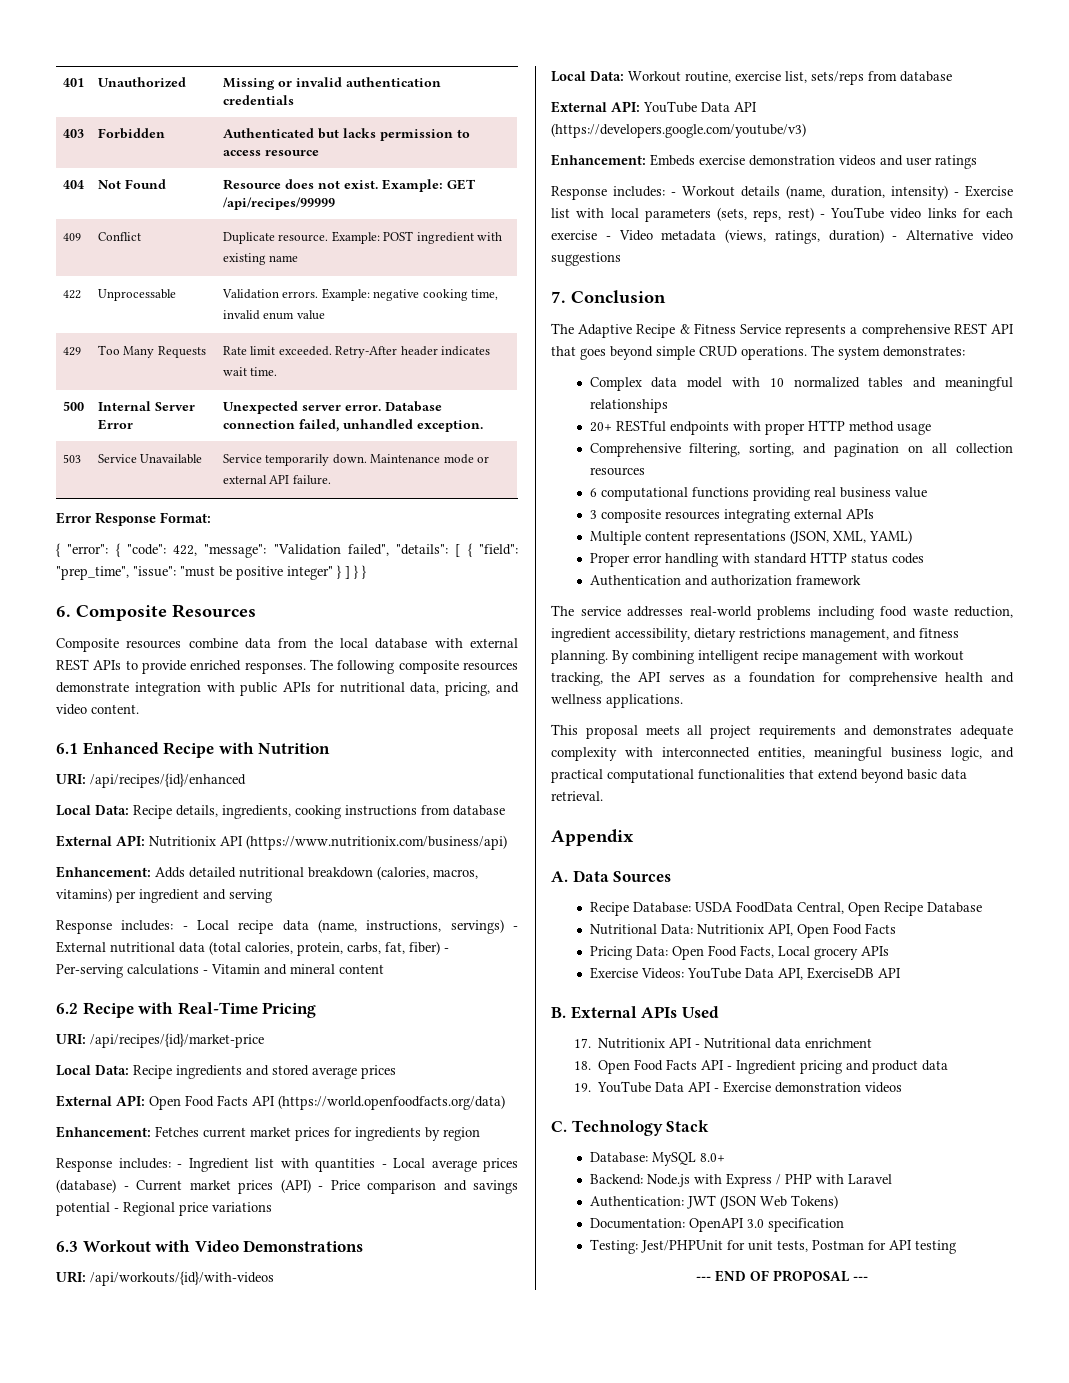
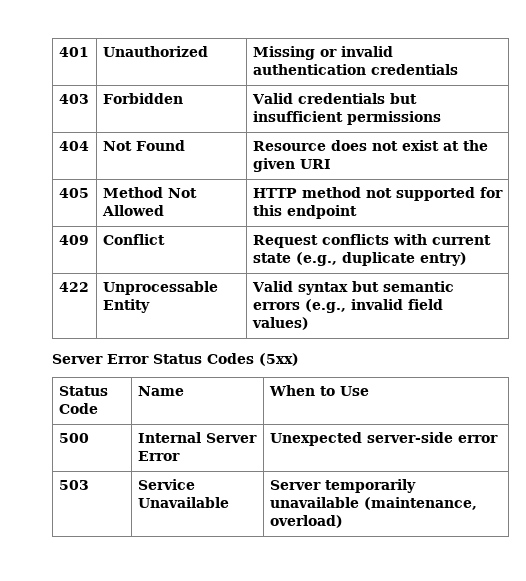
- 403 | Forbidden | Authenticated but lacks permission to access resource
+ 403 | Forbidden | Valid credentials but insufficient permissions
- 404 | Not Found | Resource does not exist. Example: GET /api/recipes/99999
- 409 | Conflict | Duplicate resource. Example: POST ingredient with existing name
- 422 | Unprocessable | Validation errors. Example: negative cooking time, invalid enum value
- 429 | Too Many Requests | Rate limit exceeded. Retry-After header indicates wait time.
+ 404 | Not Found | Resource does not exist at the given URI
+ 405 | Method Not Allowed | HTTP method not supported for this endpoint
+ 409 | Conflict | Request conflicts with current state (e.g., duplicate entry)
+ 422 | Unprocessable Entity | Valid syntax but semantic errors (e.g., invalid field values)
+ Server Error Status Codes (5xx)
+ Status Code | Name | When to Use
- 500 | Internal Server Error | Unexpected server error. Database connection failed, unhandled exception.
- 503 | Service Unavailable | Service temporarily down. Maintenance mode or external API failure.
- Error Response Format:
- { "error": { "code": 422, "message": "Validation failed", "details": [ { "field": "prep_time", "issue": "must be positive integer" } ] } }
- 6. Composite Resources
- Composite resources combine data from the local database with external REST APIs to provide enriched responses. The following composite resources demonstrate integration with public APIs for nutritional data, pricing, and video content.
- 6.1 Enhanced Recipe with Nutrition
- URI: /api/recipes/{id}/enhanced
- Local Data: Recipe details, ingredients, cooking instructions from database
- External API: Nutritionix API (https://www.nutritionix.com/business/api)
- Enhancement: Adds detailed nutritional breakdown (calories, macros, vitamins) per ingredient and serving
- Response includes: - Local recipe data (name, instructions, servings) - External nutritional data (total calories, protein, carbs, fat, fiber) - Per-serving calculations - Vitamin and mineral content
- 6.2 Recipe with Real-Time Pricing
- URI: /api/recipes/{id}/market-price
- Local Data: Recipe ingredients and stored average prices
- External API: Open Food Facts API (https://world.openfoodfacts.org/data)
- Enhancement: Fetches current market prices for ingredients by region
- Response includes: - Ingredient list with quantities - Local average prices (database) - Current market prices (API) - Price comparison and savings potential - Regional price variations
- 6.3 Workout with Video Demonstrations
- URI: /api/workouts/{id}/with-videos
- Local Data: Workout routine, exercise list, sets/reps from database
- External API: YouTube Data API (https://developers.google.com/youtube/v3)
- Enhancement: Embeds exercise demonstration videos and user ratings
- Response includes: - Workout details (name, duration, intensity) - Exercise list with local parameters (sets, reps, rest) - YouTube video links for each exercise - Video metadata (views, ratings, duration) - Alternative video suggestions
- 7. Conclusion
- The Adaptive Recipe & Fitness Service represents a comprehensive REST API that goes beyond simple CRUD operations. The system demonstrates:
- Complex data model with 10 normalized tables and meaningful relationships
- 20+ RESTful endpoints with proper HTTP method usage
- Comprehensive filtering, sorting, and pagination on all collection resources
- 6 computational functions providing real business value
- 3 composite resources integrating external APIs
- Multiple content representations (JSON, XML, YAML)
- Proper error handling with standard HTTP status codes
- Authentication and authorization framework
- The service addresses real-world problems including food waste reduction, ingredient accessibility, dietary restrictions management, and fitness planning. By combining intelligent recipe management with workout tracking, the API serves as a foundation for comprehensive health and wellness applications.
- This proposal meets all project requirements and demonstrates adequate complexity with interconnected entities, meaningful business logic, and practical computational functionalities that extend beyond basic data retrieval.
- Appendix
- A. Data Sources
- Recipe Database: USDA FoodData Central, Open Recipe Database
- Nutritional Data: Nutritionix API, Open Food Facts
- Pricing Data: Open Food Facts, Local grocery APIs
- Exercise Videos: YouTube Data API, ExerciseDB API
- B. External APIs Used
- 17. Nutritionix API - Nutritional data enrichment
- 18. Open Food Facts API - Ingredient pricing and product data
- 19. YouTube Data API - Exercise demonstration videos
- C. Technology Stack
- Database: MySQL 8.0+
- Backend: Node.js with Express / PHP with Laravel
- Authentication: JWT (JSON Web Tokens)
- Documentation: OpenAPI 3.0 specification
- Testing: Jest/PHPUnit for unit tests, Postman for API testing
- --- END OF PROPOSAL ---
+ 500 | Internal Server Error | Unexpected server-side error
+ 503 | Service Unavailable | Server temporarily unavailable (maintenance, overload)

